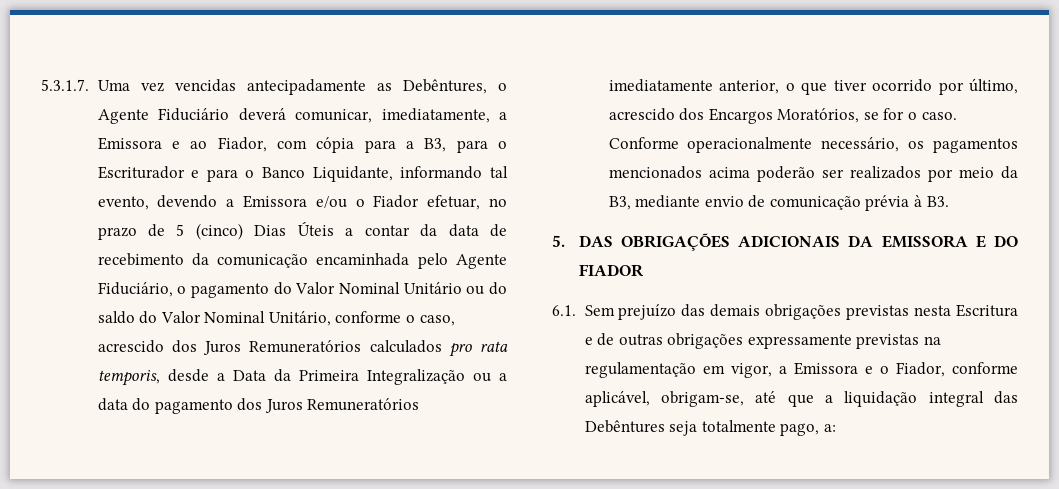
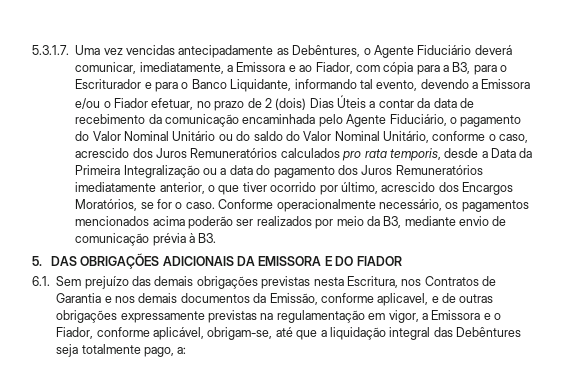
- 5.3.1.7. Uma vez vencidas antecipadamente as Debêntures, o Agente Fiduciário deverá comunicar, imediatamente, a Emissora e ao Fiador, com cópia para a B3, para o Escriturador e para o Banco Liquidante, informando tal evento, devendo a Emissora e/ou o Fiador efetuar, no prazo de 5 (cinco) Dias Úteis a contar da data de recebimento da comunicação encaminhada pelo Agente Fiduciário, o pagamento do Valor Nominal Unitário ou do saldo do Valor Nominal Unitário, conforme o caso, acrescido dos Juros Remuneratórios calculados pro rata temporis, desde a Data da Primeira Integralização ou a data do pagamento dos Juros Remuneratórios imediatamente anterior, o que tiver ocorrido por último, acrescido dos Encargos Moratórios, se for o caso.
+ 5.3.1.7. Uma vez vencidas antecipadamente as Debêntures, o Agente Fiduciário deverá comunicar, imediatamente, a Emissora e ao Fiador, com cópia para a B3, para o Escriturador e para o Banco Liquidante, informando tal evento, devendo a Emissora e/ou o Fiador efetuar, no prazo de 2 (dois) Dias Úteis a contar da data de recebimento da comunicação encaminhada pelo Agente Fiduciário, o pagamento do Valor Nominal Unitário ou do saldo do Valor Nominal Unitário, conforme o caso, acrescido dos Juros Remuneratórios calculados pro rata temporis, desde a Data da Primeira Integralização ou a data do pagamento dos Juros Remuneratórios imediatamente anterior, o que tiver ocorrido por último, acrescido dos Encargos Moratórios, se for o caso.
- 6.1. Sem prejuízo das demais obrigações previstas nesta Escritura e de outras obrigações expressamente previstas na regulamentação em vigor, a Emissora e o Fiador, conforme aplicável, obrigam-se, até que a liquidação integral das Debêntures seja totalmente pago, a:
+ 6.1. Sem prejuízo das demais obrigações previstas nesta Escritura, nos Contratos de Garantia e nos demais documentos da Emissão, conforme aplicavel, e de outras obrigações expressamente previstas na regulamentação em vigor, a Emissora e o Fiador, conforme aplicável, obrigam-se, até que a liquidação integral das Debêntures seja totalmente pago, a:

